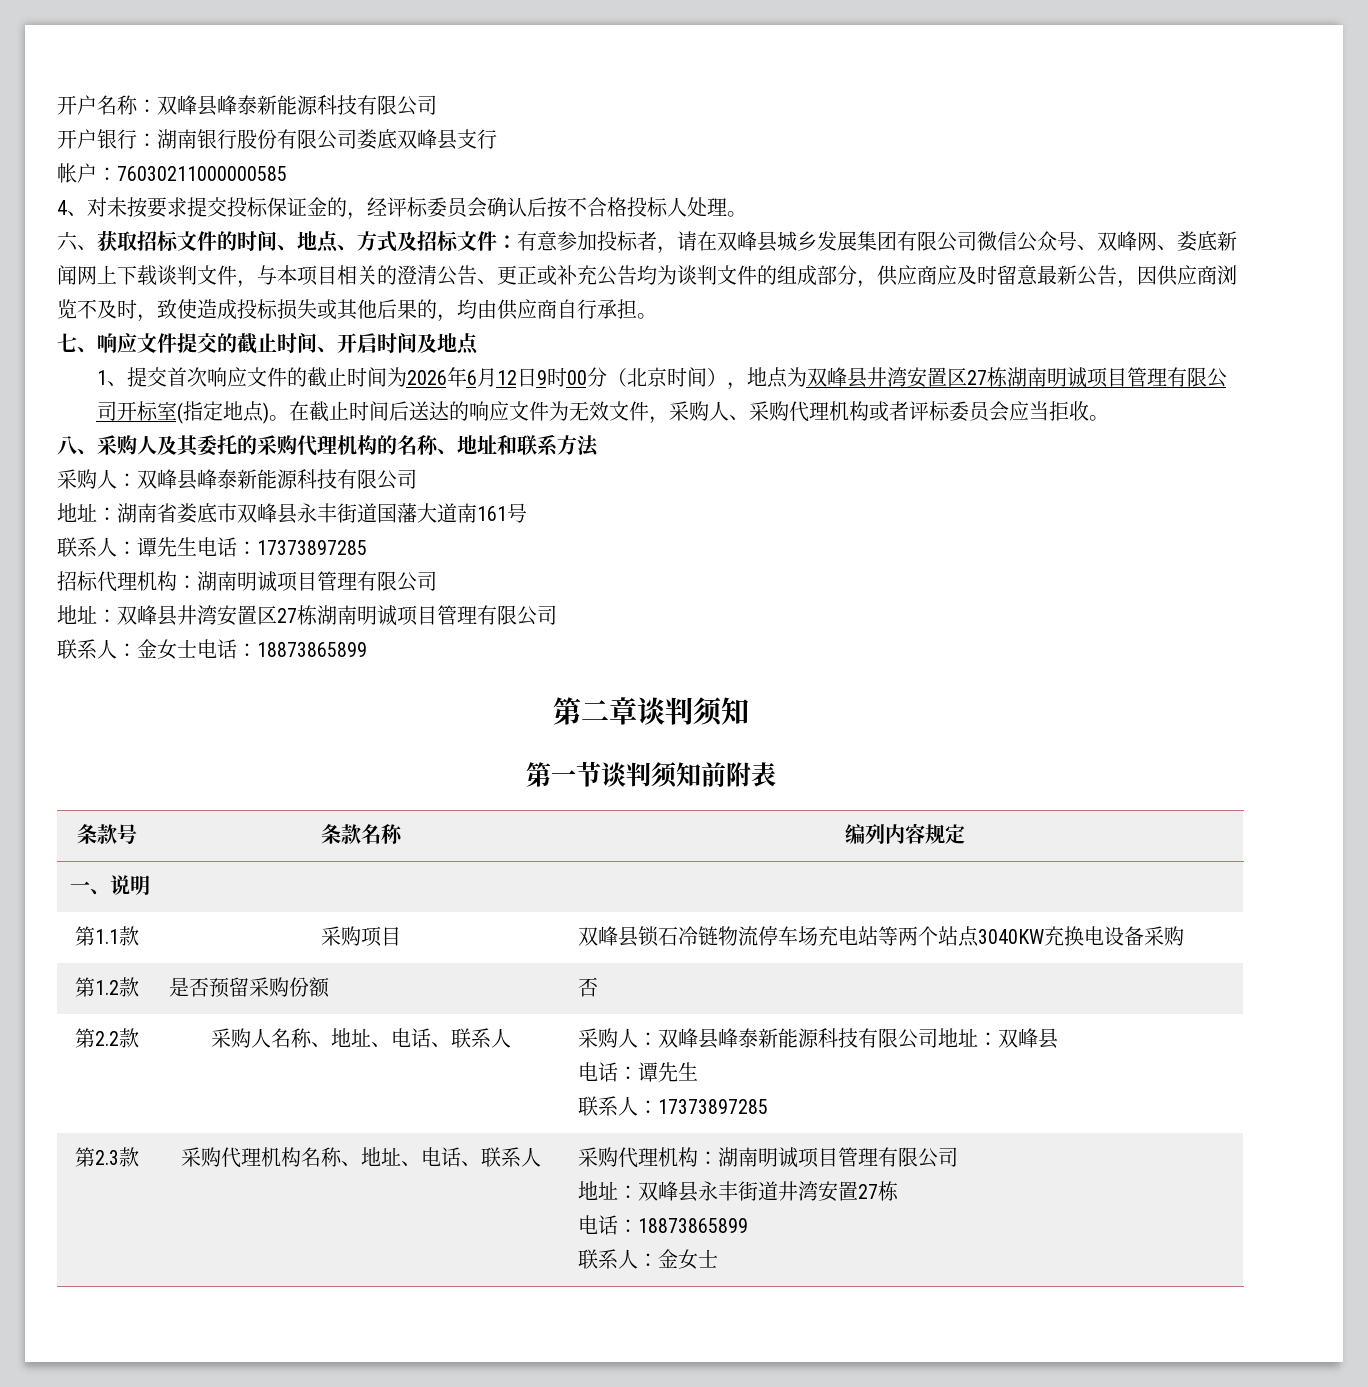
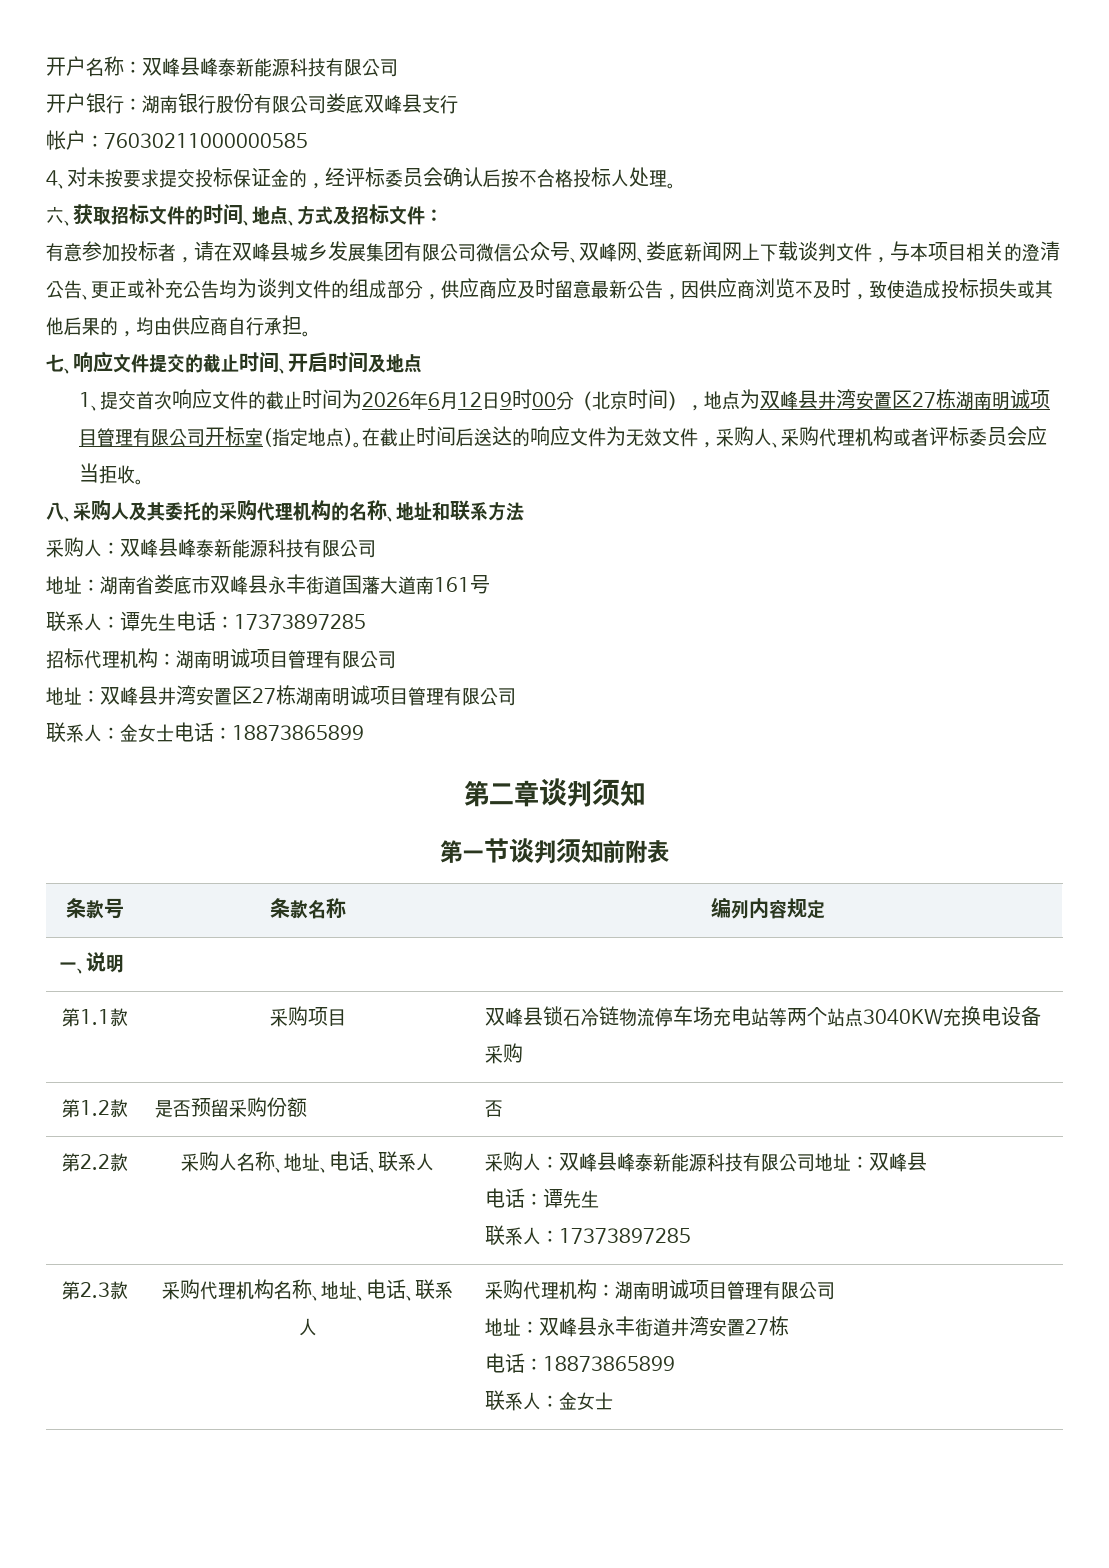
- 六、获取招标文件的时间、地点、方式及招标文件：有意参加投标者，请在双峰县城乡发展集团有限公司微信公众号、双峰网、娄底新闻网上下载谈判文件，与本项目相关的澄清公告、更正或补充公告均为谈判文件的组成部分，供应商应及时留意最新公告，因供应商浏览不及时，致使造成投标损失或其他后果的，均由供应商自行承担。
+ 六、获取招标文件的时间、地点、方式及招标文件：
+ 有意参加投标者，请在双峰县城乡发展集团有限公司微信公众号、双峰网、娄底新闻网上下载谈判文件，与本项目相关的澄清公告、更正或补充公告均为谈判文件的组成部分，供应商应及时留意最新公告，因供应商浏览不及时，致使造成投标损失或其他后果的，均由供应商自行承担。

